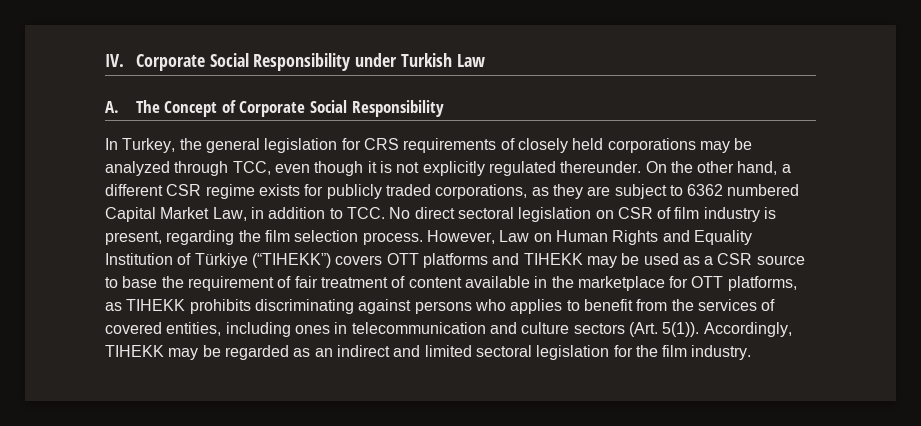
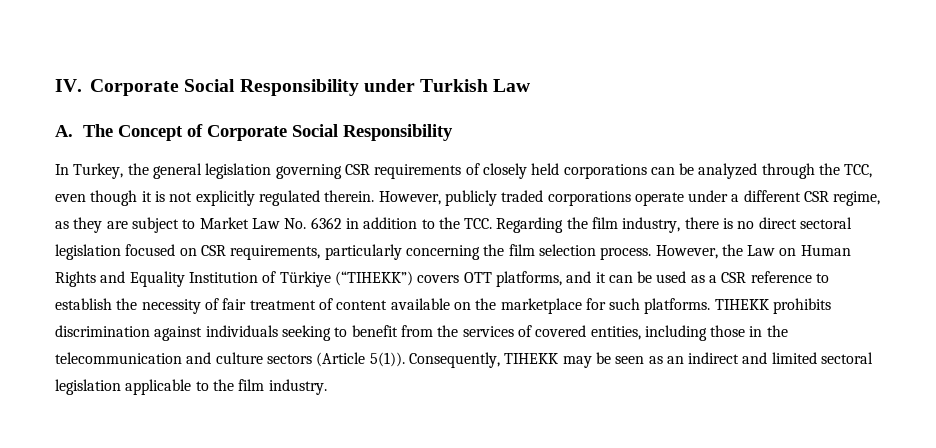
- In Turkey, the general legislation for CRS requirements of closely held corporations may be analyzed through TCC, even though it is not explicitly regulated thereunder. On the other hand, a different CSR regime exists for publicly traded corporations, as they are subject to 6362 numbered Capital Market Law, in addition to TCC. No direct sectoral legislation on CSR of film industry is present, regarding the film selection process.
+ In Turkey, the general legislation governing CSR requirements of closely held corporations can be analyzed through the TCC, even though it is not explicitly regulated therein. However, publicly traded corporations operate under a different CSR regime, as they are subject to Market Law No. 6362 in addition to the TCC. Regarding the film industry, there is no direct sectoral legislation focused on CSR requirements, particularly concerning the film selection process.
- However, Law on Human Rights and Equality Institution of Türkiye (“TIHEKK”) covers OTT platforms and TIHEKK may be used as a CSR source to base the requirement of fair treatment of content available in the marketplace for OTT platforms, as TIHEKK prohibits discriminating against persons who applies to benefit from the services of covered entities, including ones in telecommunication and culture sectors (Art. 5(1)). Accordingly, TIHEKK may be regarded as an indirect and limited sectoral legislation for the film industry.
+ However, the Law on Human Rights and Equality Institution of Türkiye (“TIHEKK”) covers OTT platforms, and it can be used as a CSR reference to establish the necessity of fair treatment of content available on the marketplace for such platforms. TIHEKK prohibits discrimination against individuals seeking to benefit from the services of covered entities, including those in the telecommunication and culture sectors (Article 5(1)). Consequently, TIHEKK may be seen as an indirect and limited sectoral legislation applicable to the film industry.

